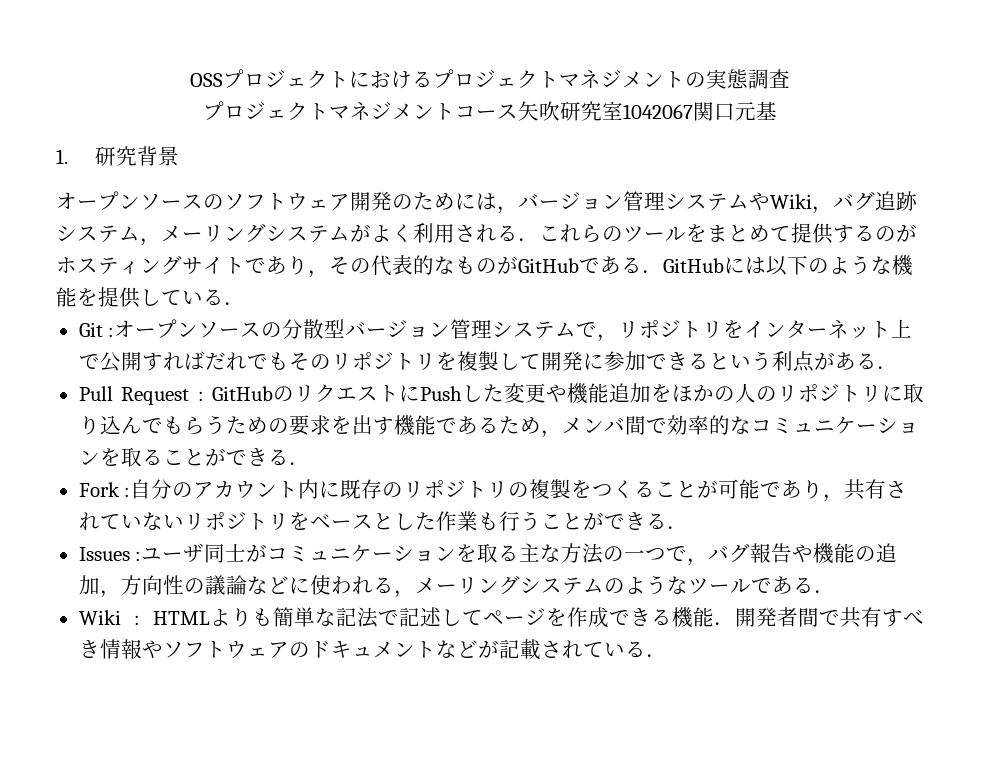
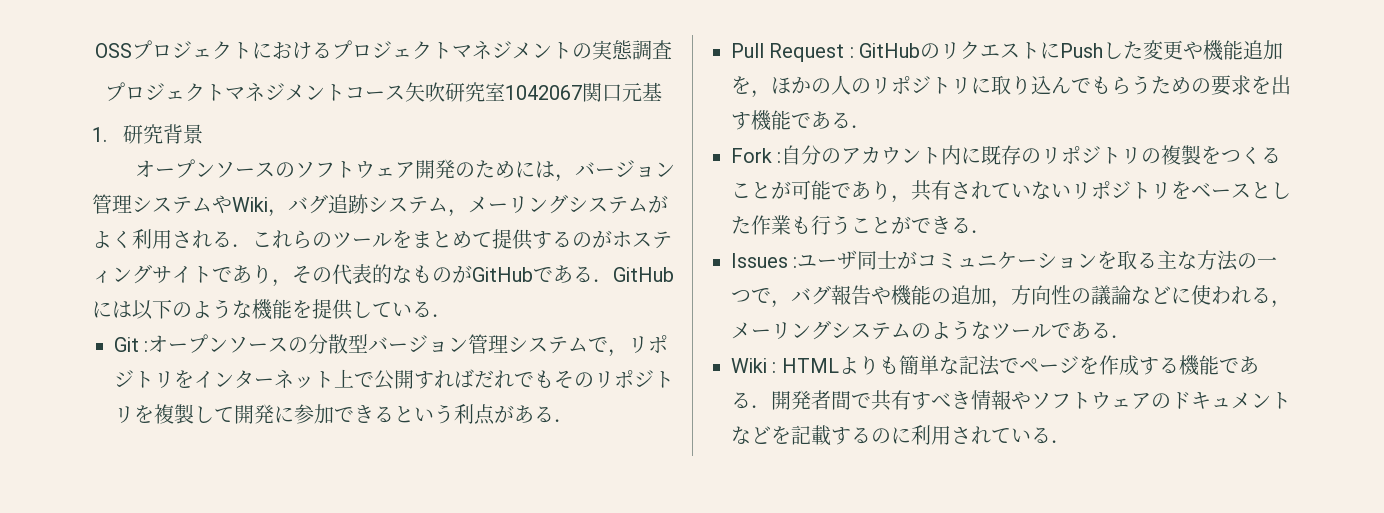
- Pull Request : GitHubのリクエストにPushした変更や機能追加をほかの人のリポジトリに取り込んでもらうための要求を出す機能であるため，メンバ間で効率的なコミュニケーションを取ることができる．
+ Pull Request : GitHubのリクエストにPushした変更や機能追加を，ほかの人のリポジトリに取り込んでもらうための要求を出す機能である．
- Wiki : HTMLよりも簡単な記法で記述してページを作成できる機能．開発者間で共有すべき情報やソフトウェアのドキュメントなどが記載されている．
+ Wiki : HTMLよりも簡単な記法でページを作成する機能である．開発者間で共有すべき情報やソフトウェアのドキュメントなどを記載するのに利用されている．

